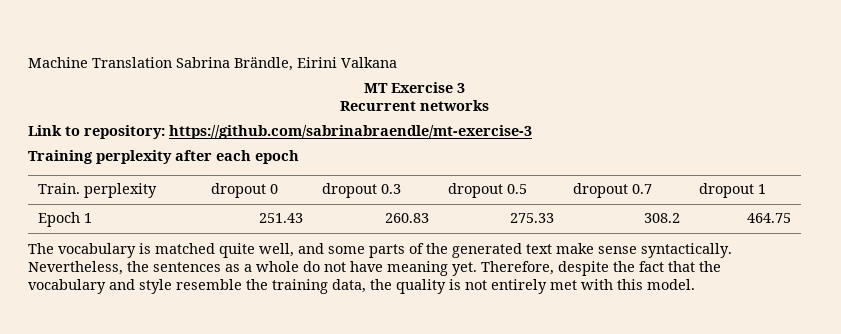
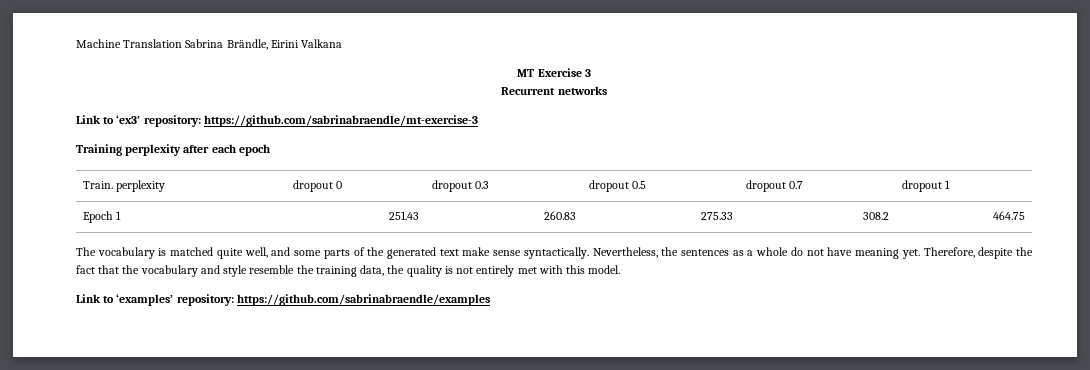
- Link to repository: https://github.com/sabrinabraendle/mt-exercise-3
+ Link to ‘ex3’ repository: https://github.com/sabrinabraendle/mt-exercise-3
+ Link to ‘examples’ repository: https://github.com/sabrinabraendle/examples

